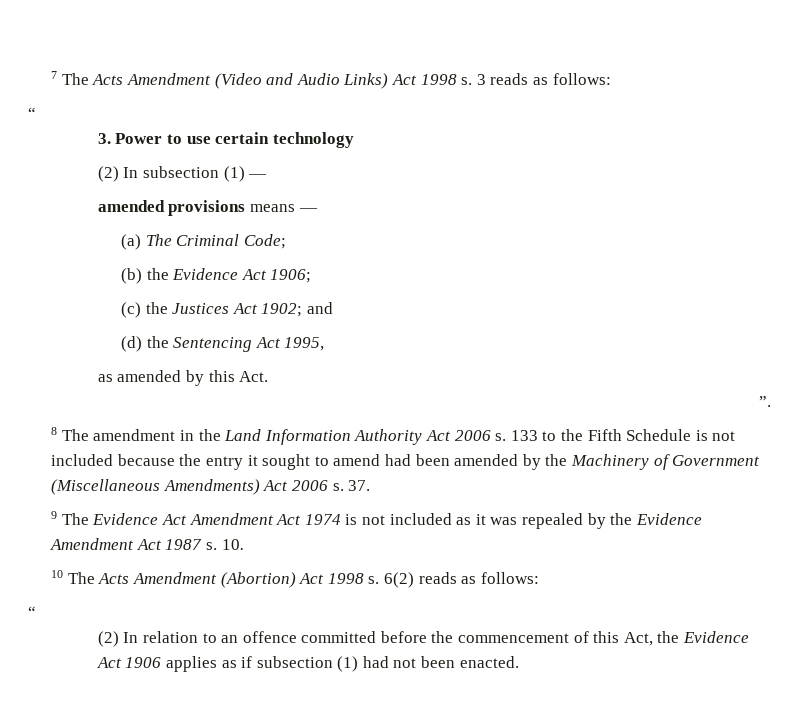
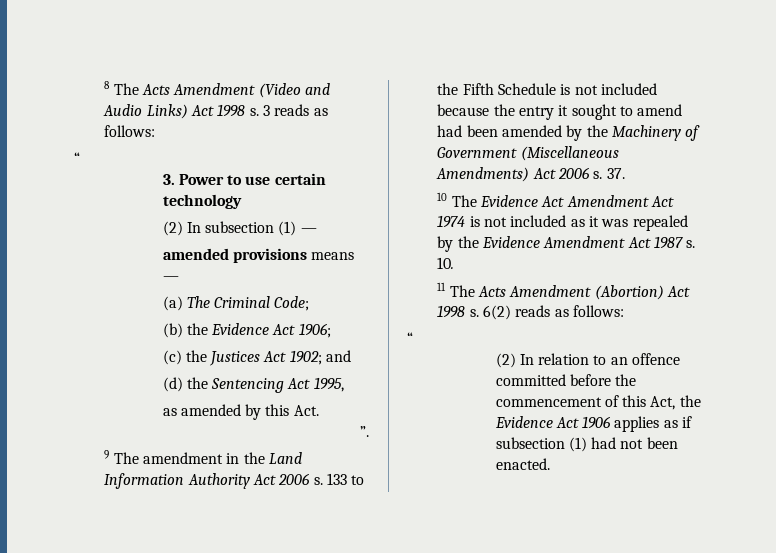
- 7 The Acts Amendment (Video and Audio Links) Act 1998 s.
+ 8 The Acts Amendment (Video and Audio Links) Act 1998 s.
- 8 The amendment in the Land Information Authority Act 2006 s.
+ 9 The amendment in the Land Information Authority Act 2006 s.
- 9 The Evidence Act Amendment Act 1974 is not included as it was repealed by the Evidence Amendment Act 1987 s.
+ 10 The Evidence Act Amendment Act 1974 is not included as it was repealed by the Evidence Amendment Act 1987 s.
- 10 The Acts Amendment (Abortion) Act 1998 s.
+ 11 The Acts Amendment (Abortion) Act 1998 s.

